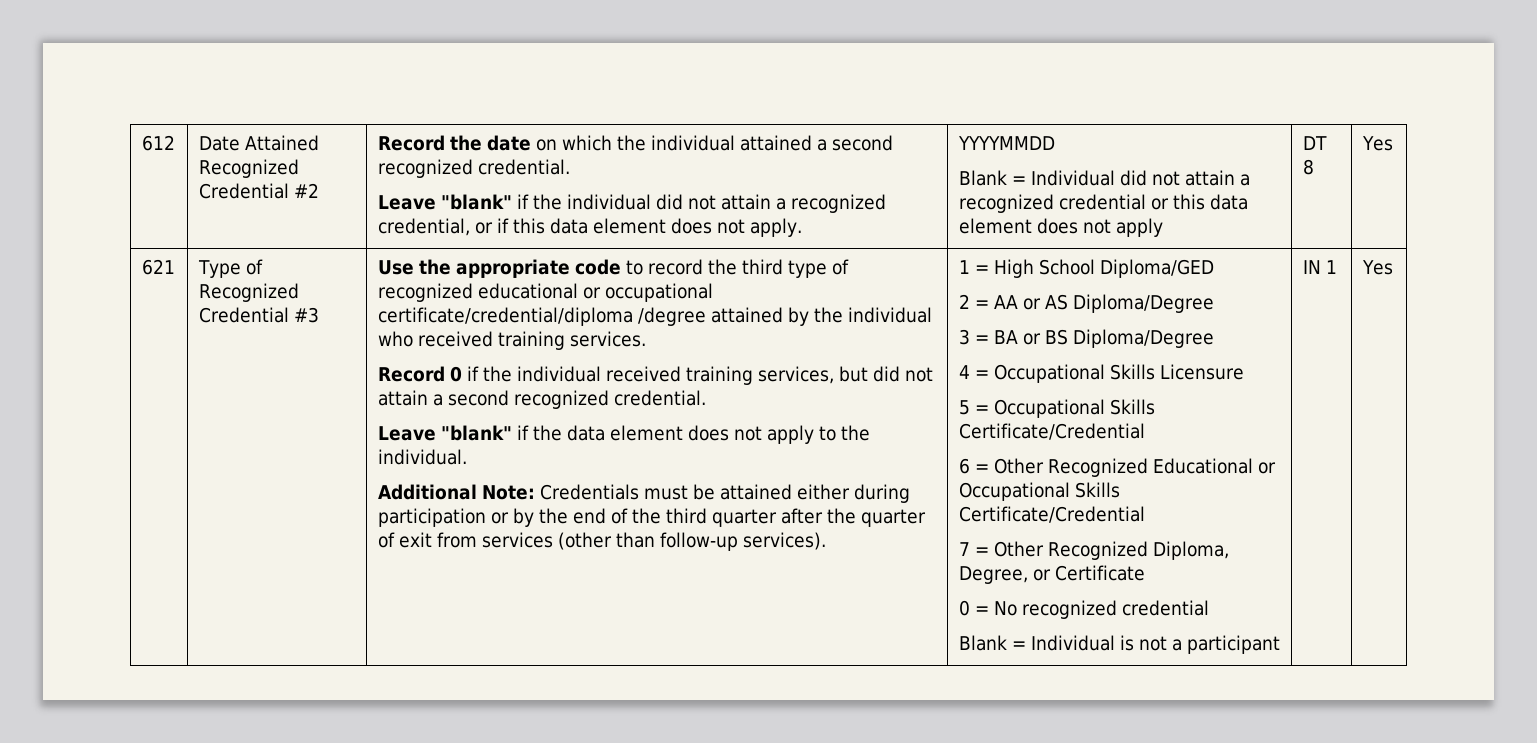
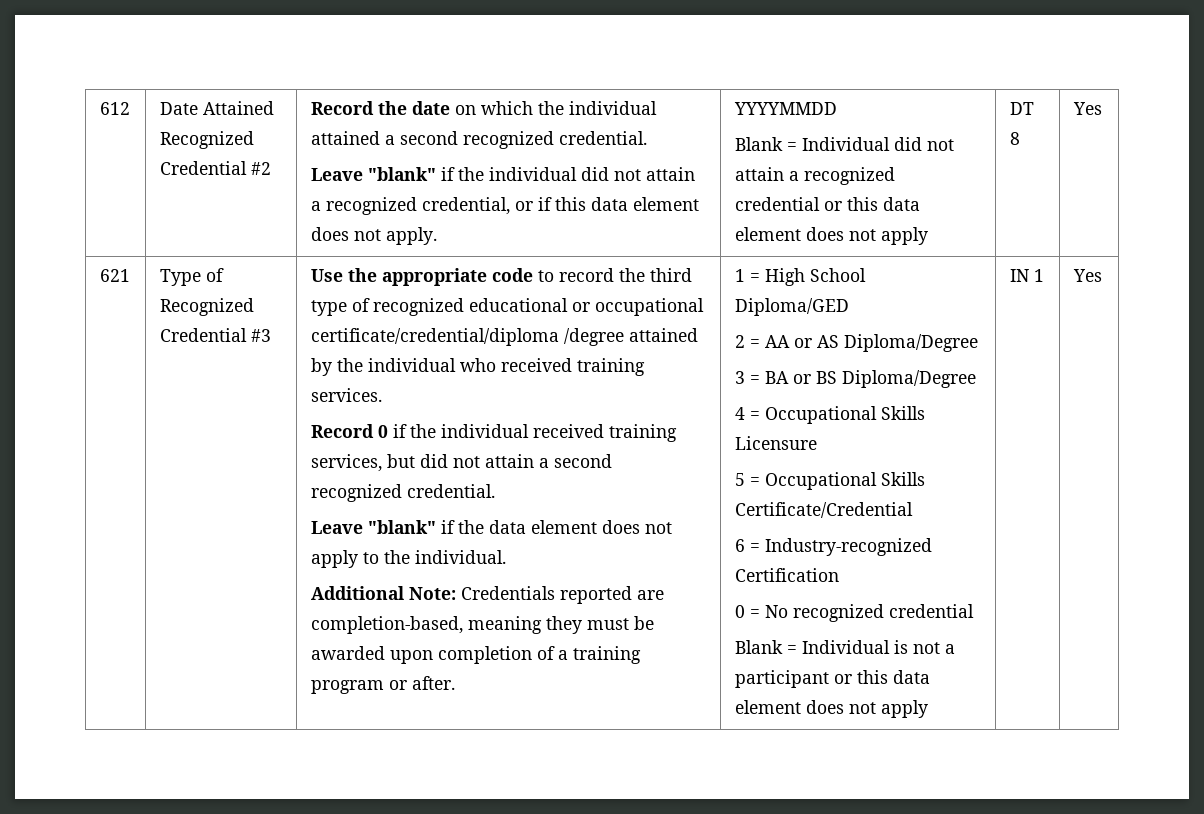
- Additional Note: Credentials must be attained either during participation or by the end of the third quarter after the quarter of exit from services (other than follow-up services).
+ Additional Note: Credentials reported are completion-based, meaning they must be awarded upon completion of a training program or after.
- 6 = Other Recognized Educational or Occupational Skills Certificate/Credential
- 7 = Other Recognized Diploma, Degree, or Certificate
+ 6 = Industry-recognized Certification
- Blank = Individual is not a participant
+ Blank = Individual is not a participant or this data element does not apply

